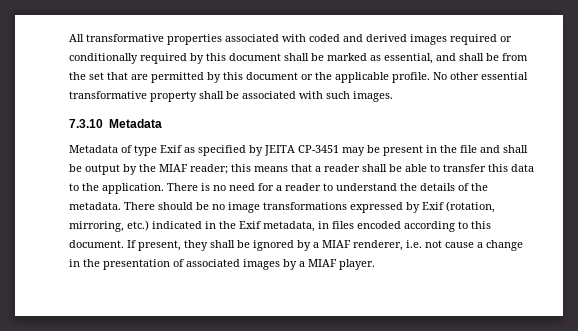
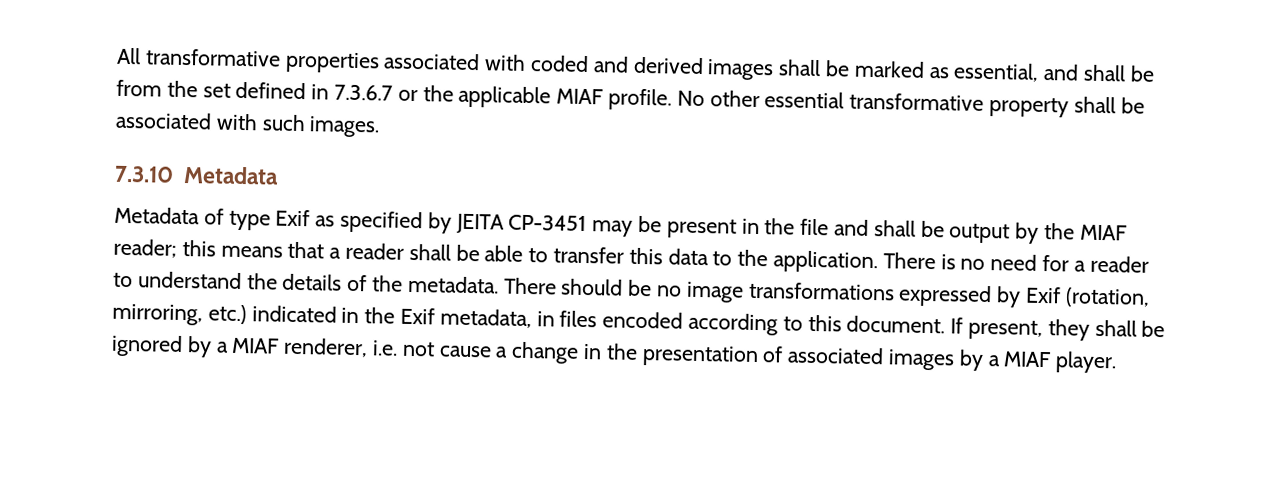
- All transformative properties associated with coded and derived images required or conditionally required by this document shall be marked as essential, and shall be from the set that are permitted by this document or the applicable profile.
+ All transformative properties associated with coded and derived images shall be marked as essential, and shall be from the set defined in 7.3.6.7 or the applicable MIAF profile.

